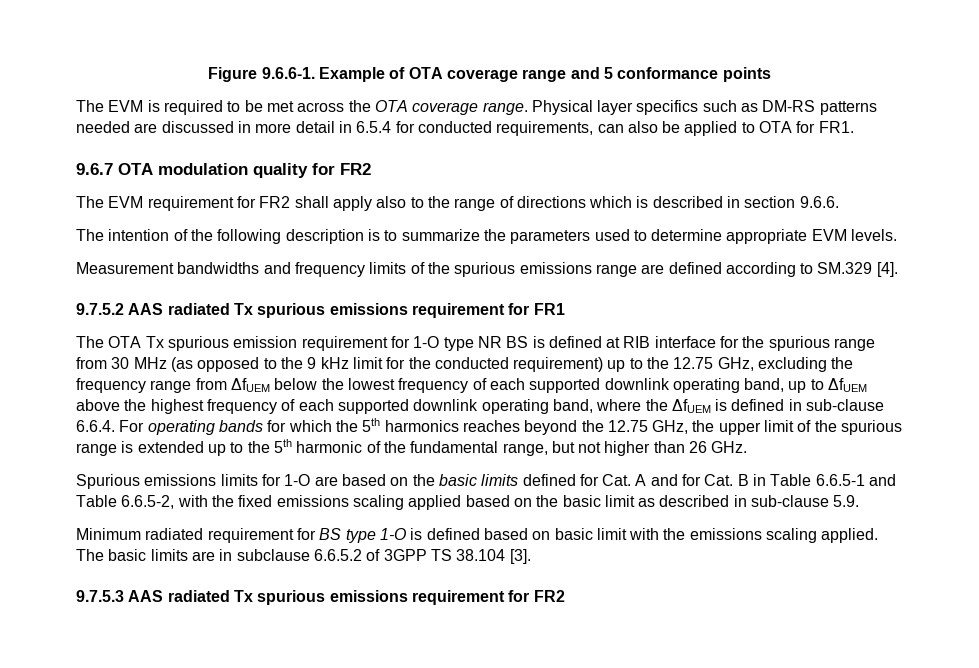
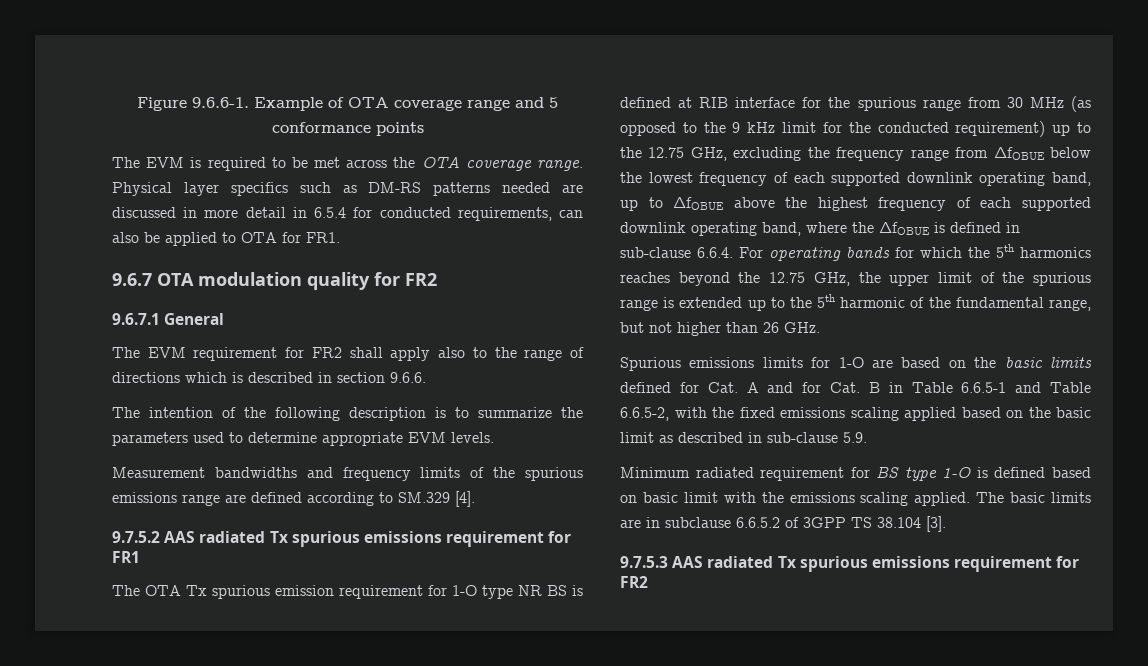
+ 9.6.7.1 General
- The OTA Tx spurious emission requirement for 1-O type NR BS is defined at RIB interface for the spurious range from 30 MHz (as opposed to the 9 kHz limit for the conducted requirement) up to the 12.75 GHz, excluding the frequency range from ΔfUEM below the lowest frequency of each supported downlink operating band, up to ΔfUEM above the highest frequency of each supported downlink operating band, where the ΔfUEM is defined in sub-clause 6.6.4. For operating bands for which the 5th harmonics reaches beyond the 12.75 GHz, the upper limit of the spurious range is extended up to the 5th harmonic of the fundamental range, but not higher than 26 GHz.
+ The OTA Tx spurious emission requirement for 1-O type NR BS is defined at RIB interface for the spurious range from 30 MHz (as opposed to the 9 kHz limit for the conducted requirement) up to the 12.75 GHz, excluding the frequency range from ΔfOBUE below the lowest frequency of each supported downlink operating band, up to ΔfOBUE above the highest frequency of each supported downlink operating band, where the ΔfOBUE is defined in sub-clause 6.6.4. For operating bands for which the 5th harmonics reaches beyond the 12.75 GHz, the upper limit of the spurious range is extended up to the 5th harmonic of the fundamental range, but not higher than 26 GHz.

